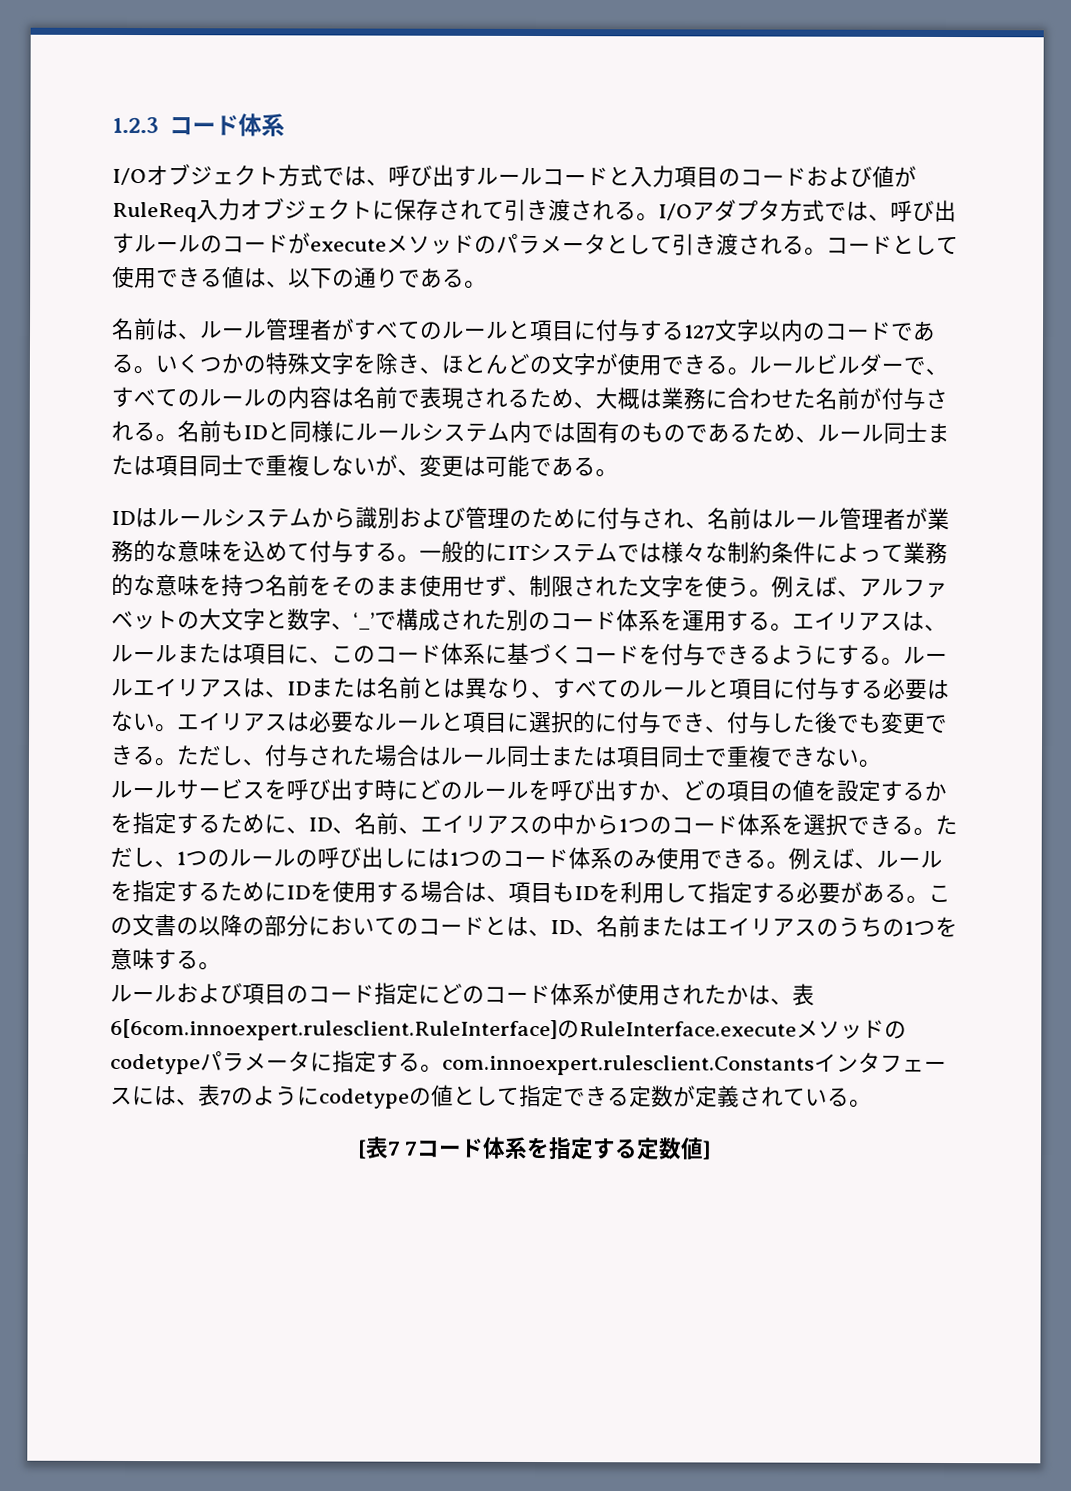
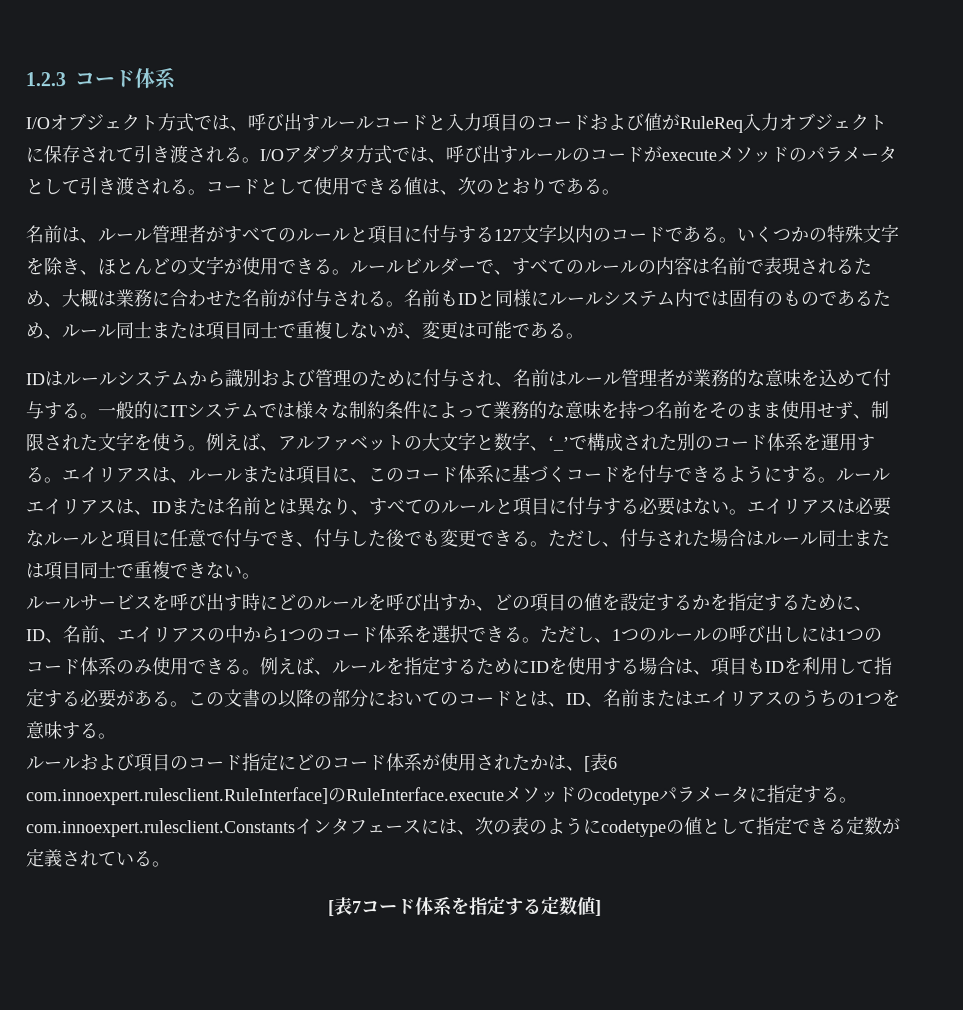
- コードとして使用できる値は、以下の通りである。
+ コードとして使用できる値は、次のとおりである。
- エイリアスは必要なルールと項目に選択的に付与でき、付与した後でも変更できる。
+ エイリアスは必要なルールと項目に任意で付与でき、付与した後でも変更できる。
- ルールおよび項目のコード指定にどのコード体系が使用されたかは、表6[6com.innoexpert.rulesclient.RuleInterface]のRuleInterface.executeメソッドのcodetypeパラメータに指定する。com.innoexpert.rulesclient.Constantsインタフェースには、表7のようにcodetypeの値として指定できる定数が定義されている。
+ ルールおよび項目のコード指定にどのコード体系が使用されたかは、[表6 com.innoexpert.rulesclient.RuleInterface]のRuleInterface.executeメソッドのcodetypeパラメータに指定する。com.innoexpert.rulesclient.Constantsインタフェースには、次の表のようにcodetypeの値として指定できる定数が定義されている。
- [表7 7コード体系を指定する定数値]
+ [表7コード体系を指定する定数値]

